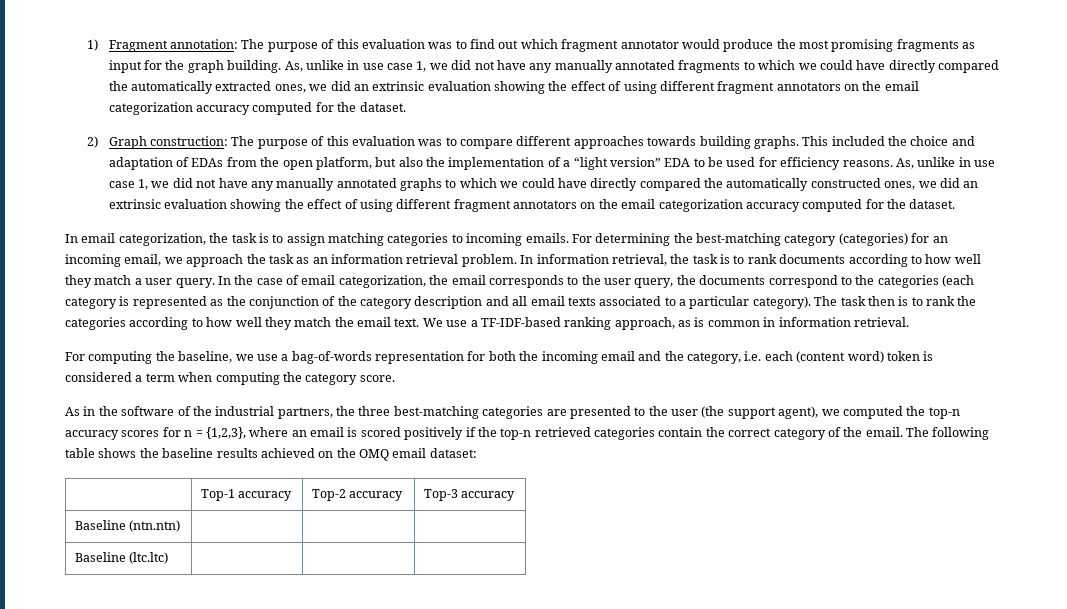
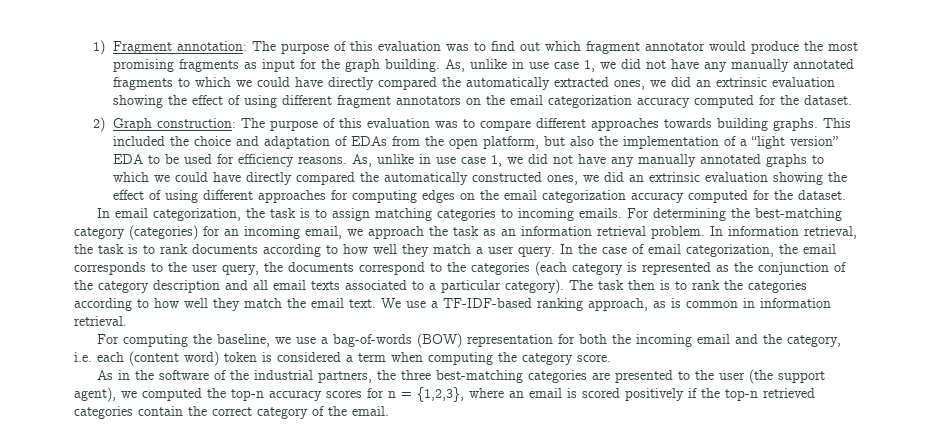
- As, unlike in use case 1, we did not have any manually annotated graphs to which we could have directly compared the automatically constructed ones, we did an extrinsic evaluation showing the effect of using different fragment annotators on the email categorization accuracy computed for the dataset.
+ As, unlike in use case 1, we did not have any manually annotated graphs to which we could have directly compared the automatically constructed ones, we did an extrinsic evaluation showing the effect of using different approaches for computing edges on the email categorization accuracy computed for the dataset.
- For computing the baseline, we use a bag-of-words representation for both the incoming email and the category, i.e. each (content word) token is considered a term when computing the category score.
+ For computing the baseline, we use a bag-of-words (BOW) representation for both the incoming email and the category, i.e. each (content word) token is considered a term when computing the category score.
- The following table shows the baseline results achieved on the OMQ email dataset:
- | Top-1 accuracy | Top-2 accuracy | Top-3 accuracy
- Baseline (ntn.ntn) | | |
- Baseline (ltc.ltc) | | |

